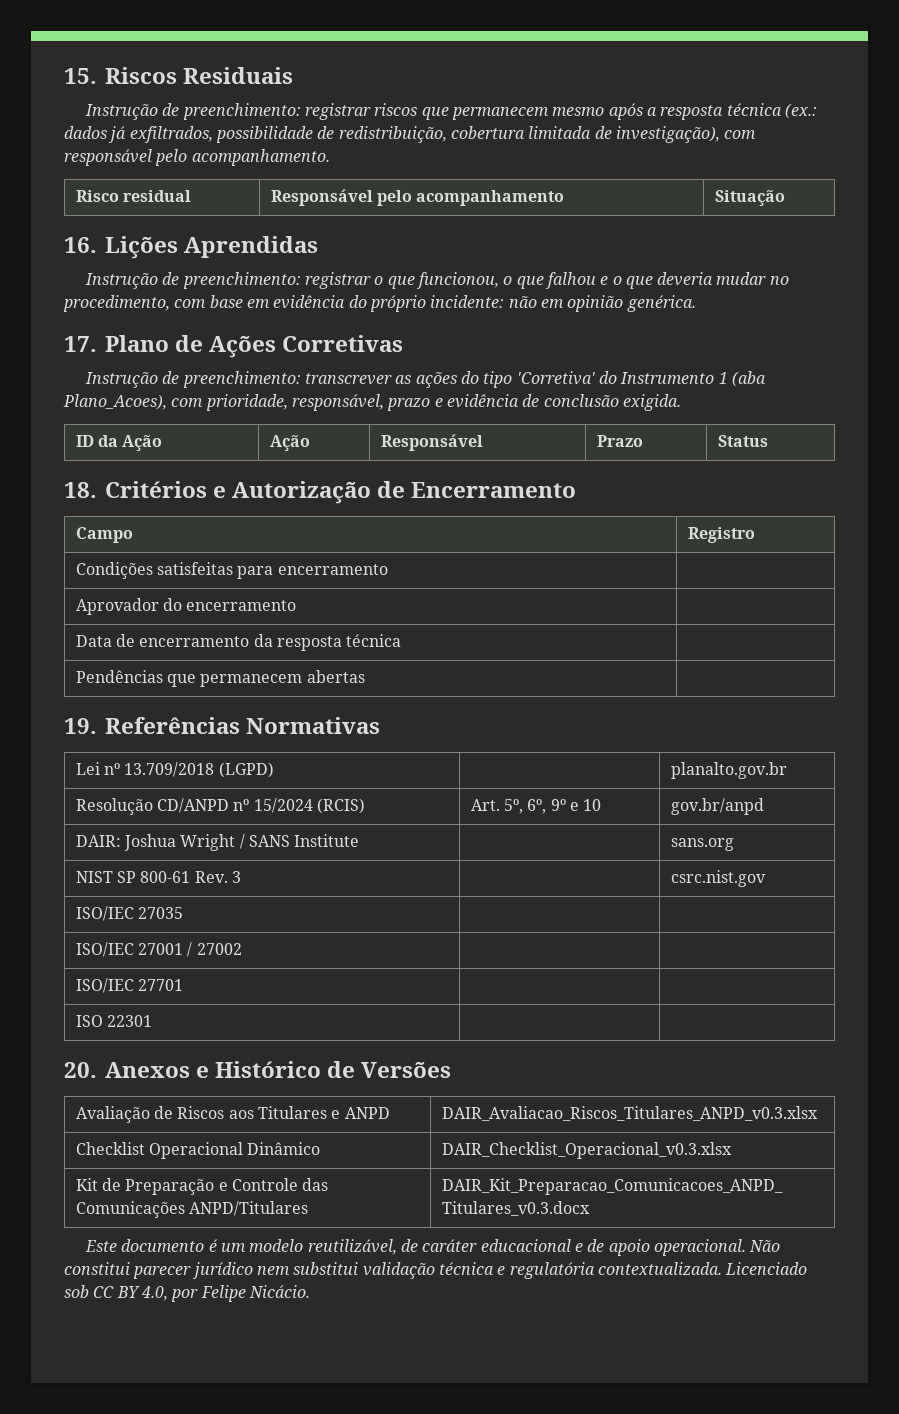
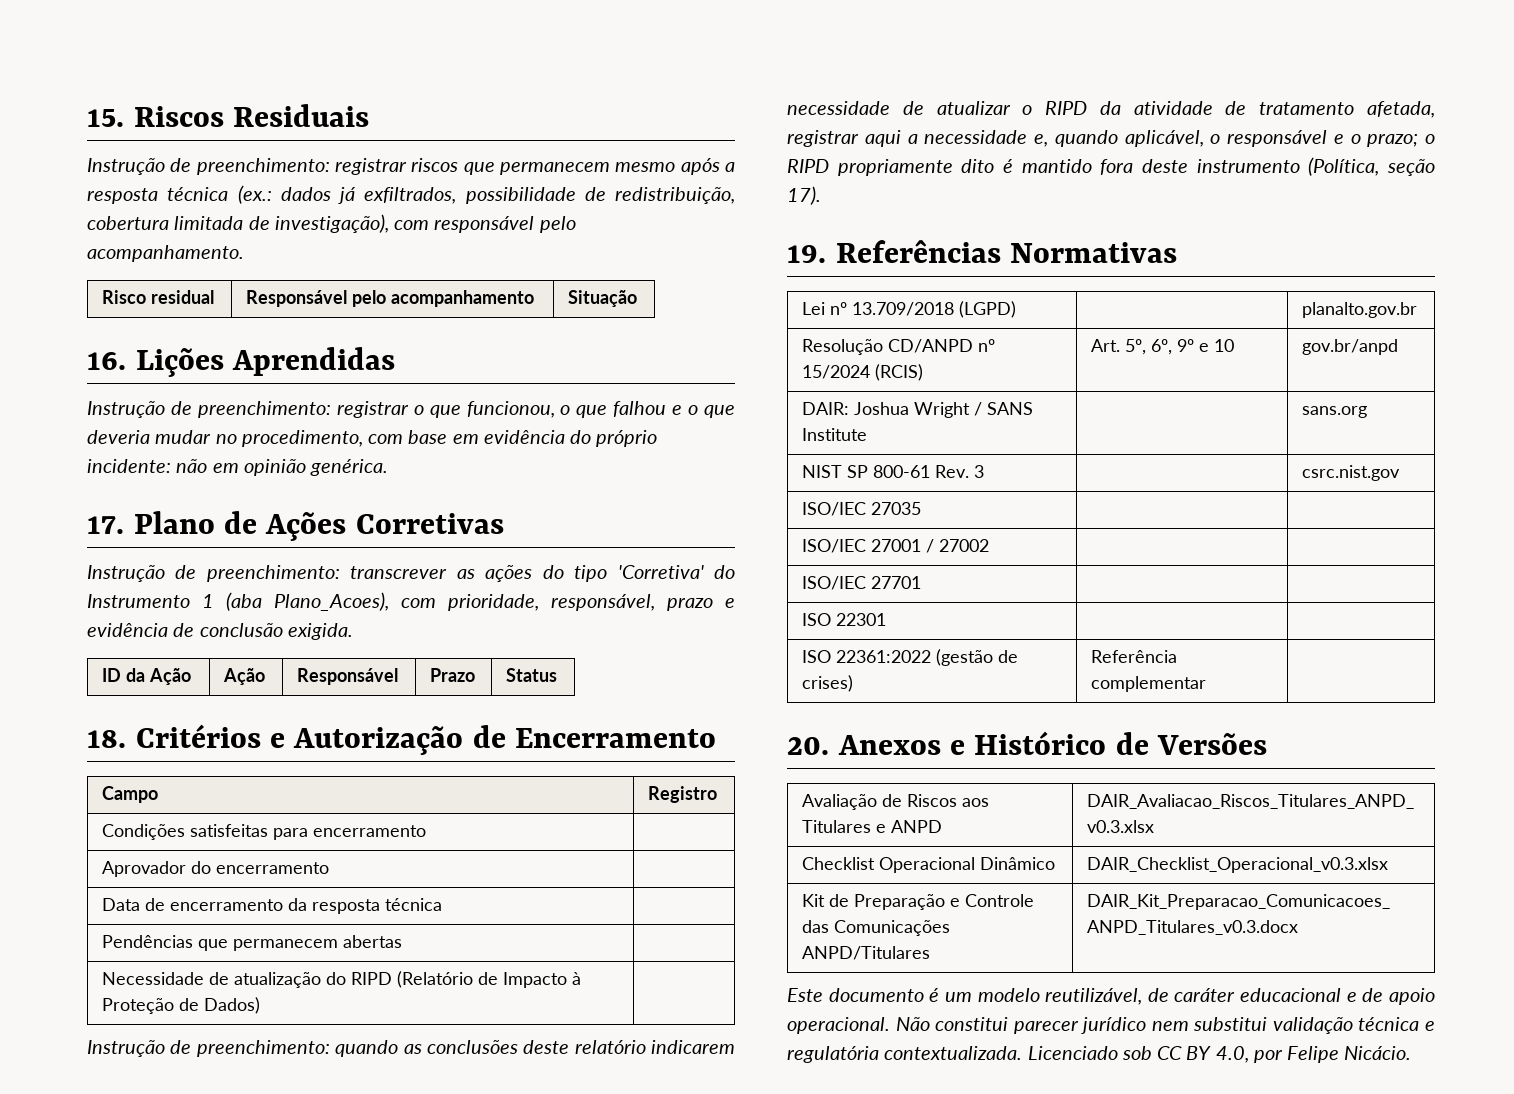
+ Necessidade de atualização do RIPD (Relatório de Impacto à Proteção de Dados) |
+ Instrução de preenchimento: quando as conclusões deste relatório indicarem necessidade de atualizar o RIPD da atividade de tratamento afetada, registrar aqui a necessidade e, quando aplicável, o responsável e o prazo; o RIPD propriamente dito é mantido fora deste instrumento (Política, seção 17).
+ ISO 22361:2022 (gestão de crises) | Referência complementar |

